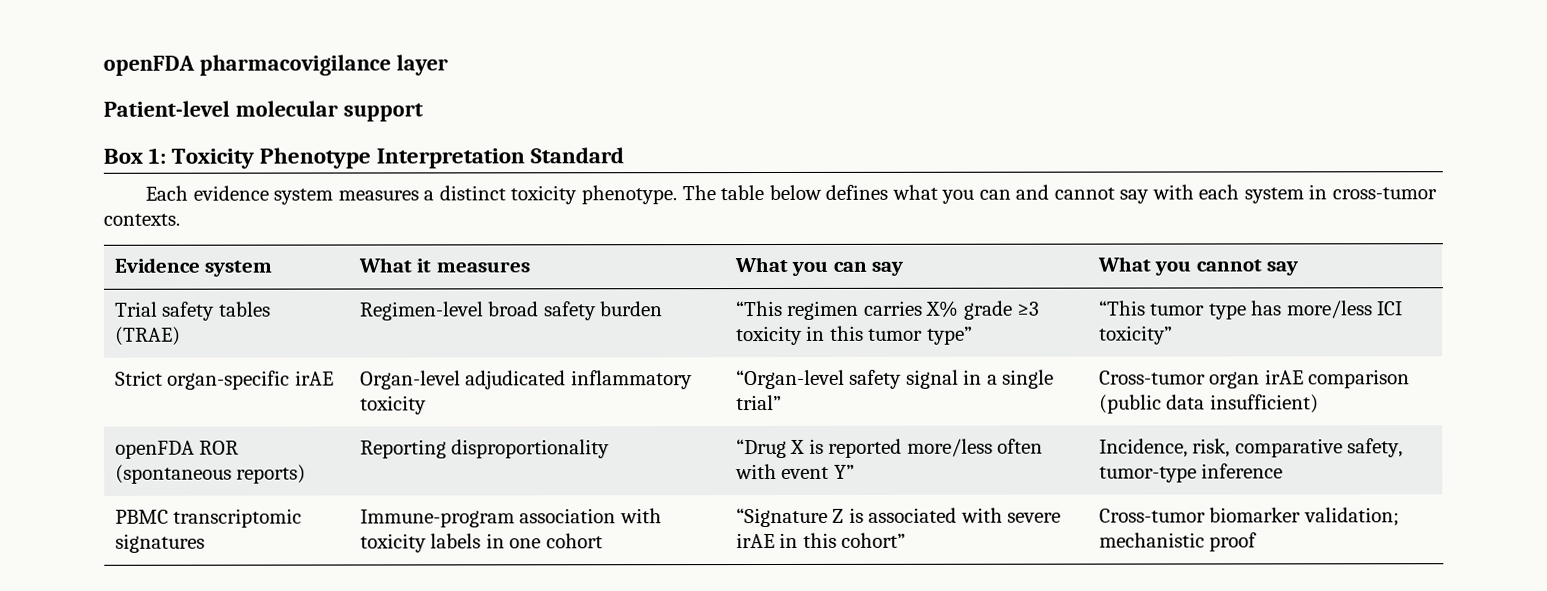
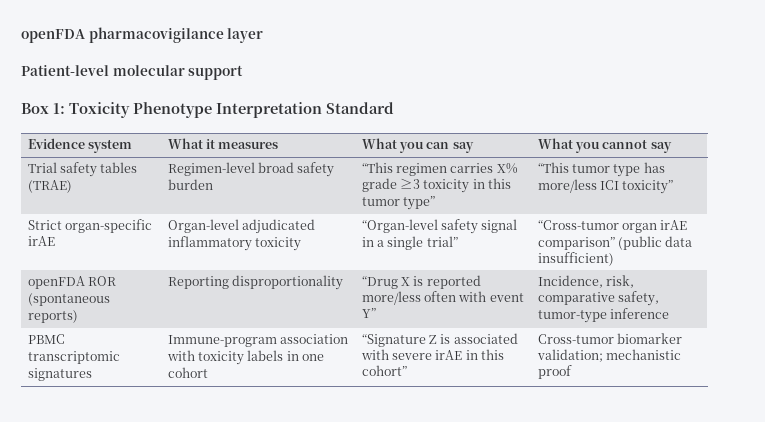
- Each evidence system measures a distinct toxicity phenotype. The table below defines what you can and cannot say with each system in cross-tumor contexts.
- Strict organ-specific irAE | Organ-level adjudicated inflammatory toxicity | “Organ-level safety signal in a single trial” | Cross-tumor organ irAE comparison (public data insufficient)
+ Strict organ-specific irAE | Organ-level adjudicated inflammatory toxicity | “Organ-level safety signal in a single trial” | “Cross-tumor organ irAE comparison” (public data insufficient)

